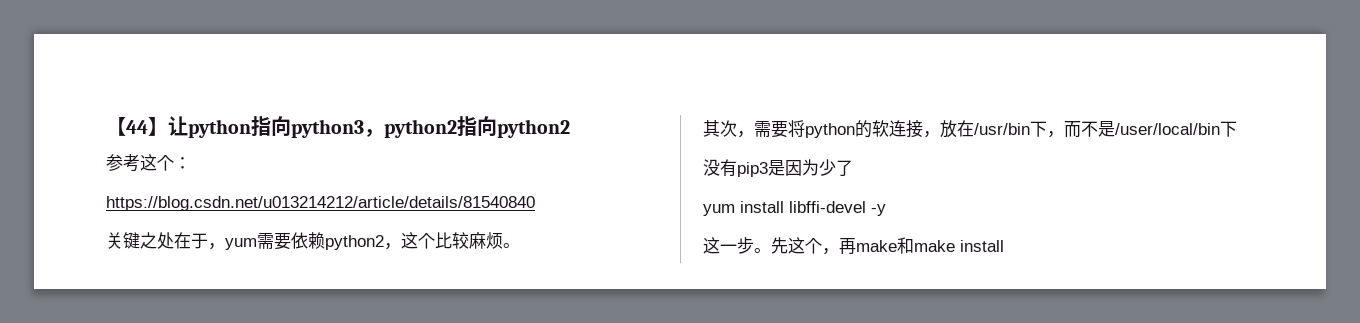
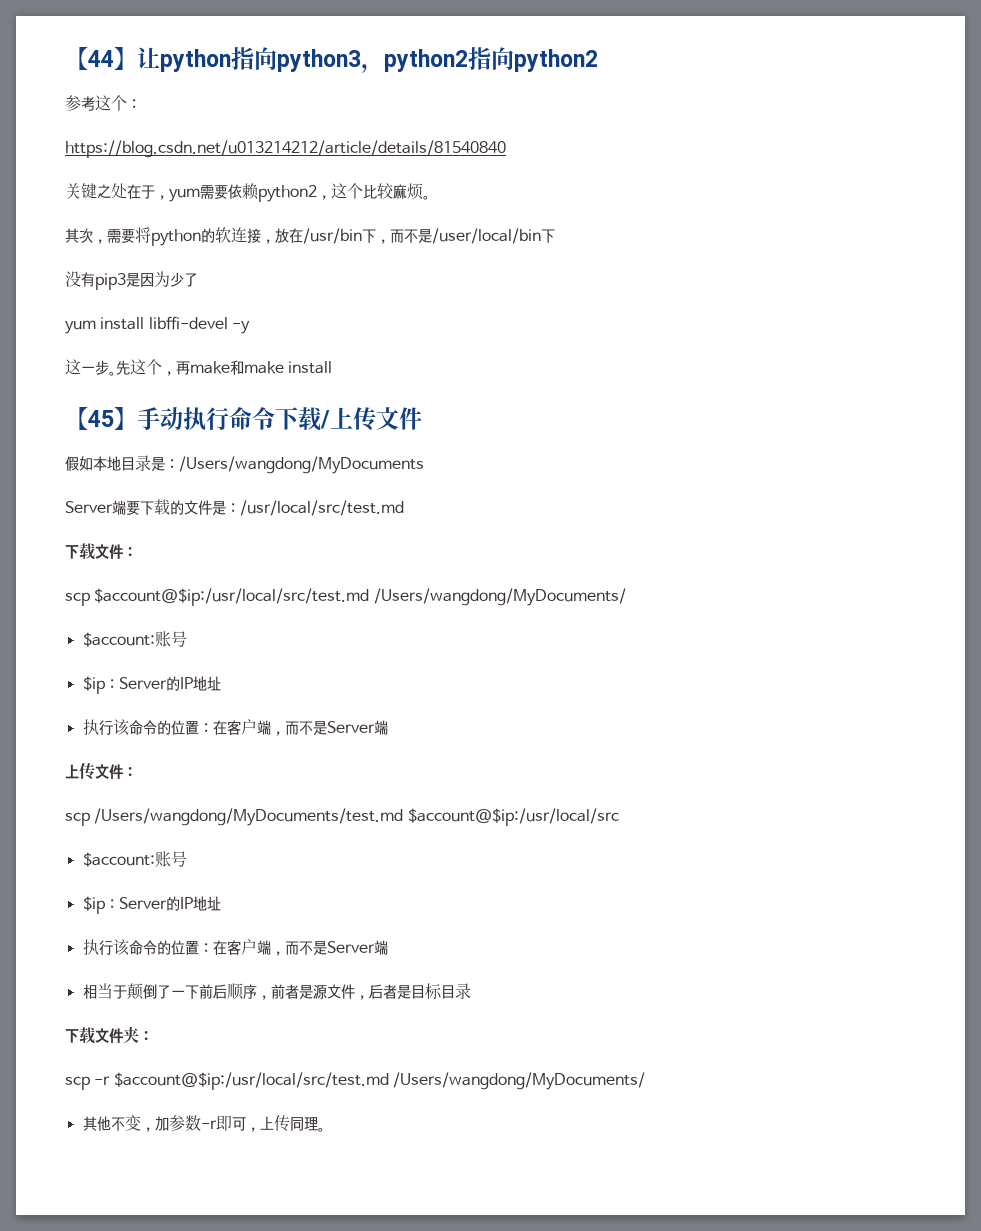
+ 【45】手动执行命令下载/上传文件
+ 假如本地目录是：/Users/wangdong/MyDocuments
+ Server端要下载的文件是：/usr/local/src/test.md
+ 下载文件：
+ scp $account@$ip:/usr/local/src/test.md /Users/wangdong/MyDocuments/
+ $account:账号
+ $ip：Server的IP地址
+ 执行该命令的位置：在客户端，而不是Server端
+ 上传文件：
+ scp /Users/wangdong/MyDocuments/test.md $account@$ip:/usr/local/src
+ $account:账号
+ $ip：Server的IP地址
+ 执行该命令的位置：在客户端，而不是Server端
+ 相当于颠倒了一下前后顺序，前者是源文件，后者是目标目录
+ 下载文件夹：
+ scp -r $account@$ip:/usr/local/src/test.md /Users/wangdong/MyDocuments/
+ 其他不变，加参数-r即可，上传同理。

